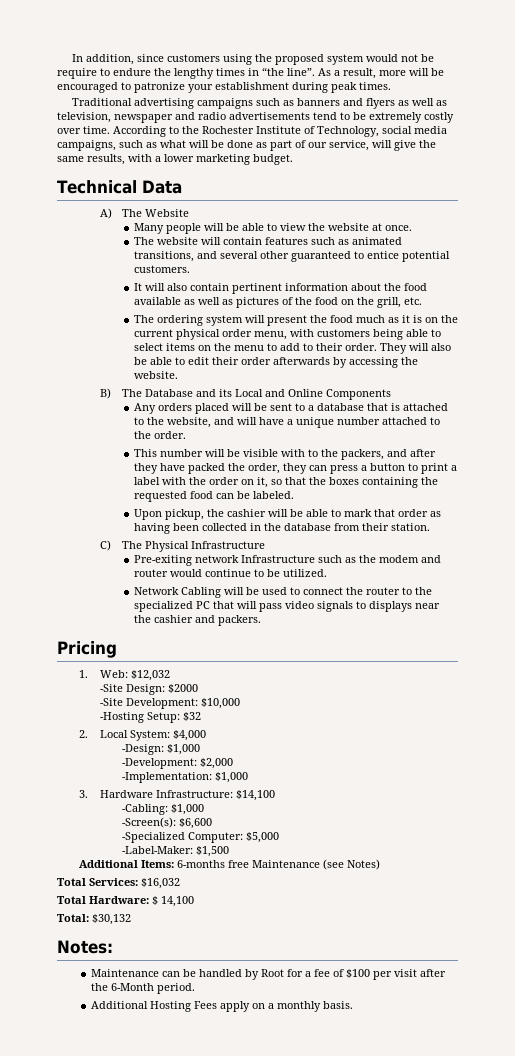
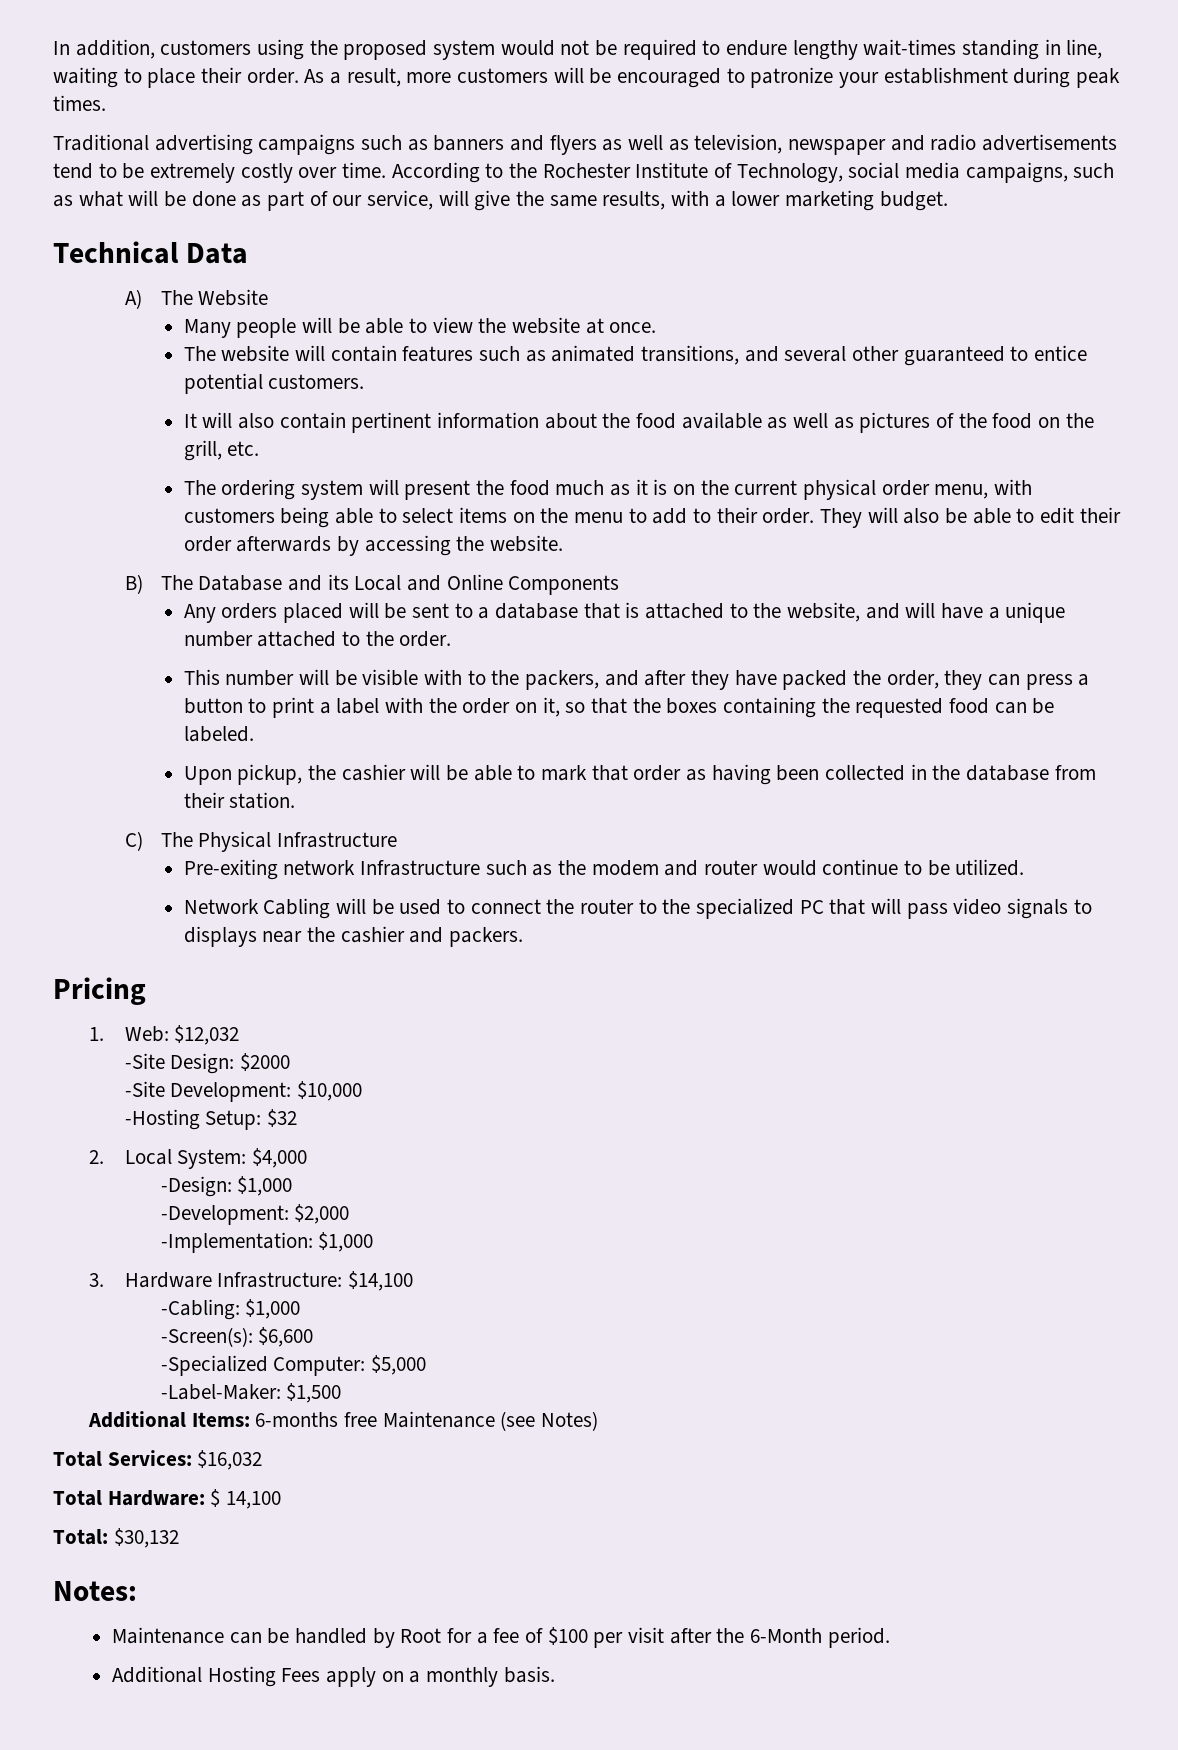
- In addition, since customers using the proposed system would not be require to endure the lengthy times in “the line”.
+ In addition, customers using the proposed system would not be required to endure lengthy wait-times standing in line, waiting to place their order.
- As a result, more will be encouraged to patronize your establishment during peak times.
+ As a result, more customers will be encouraged to patronize your establishment during peak times.

